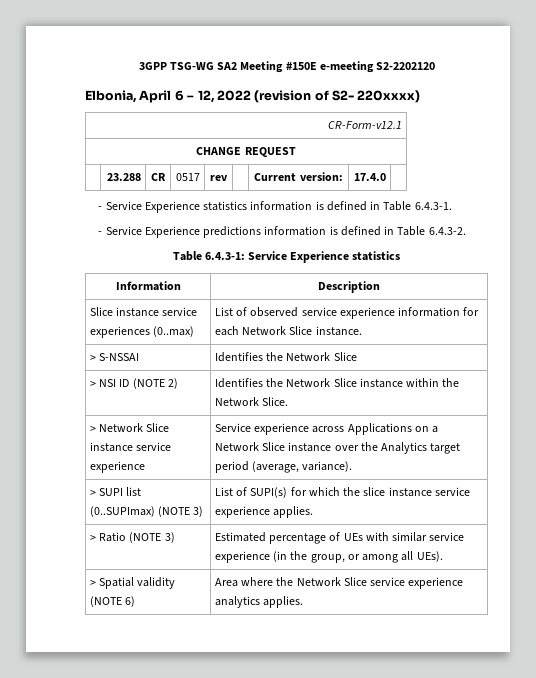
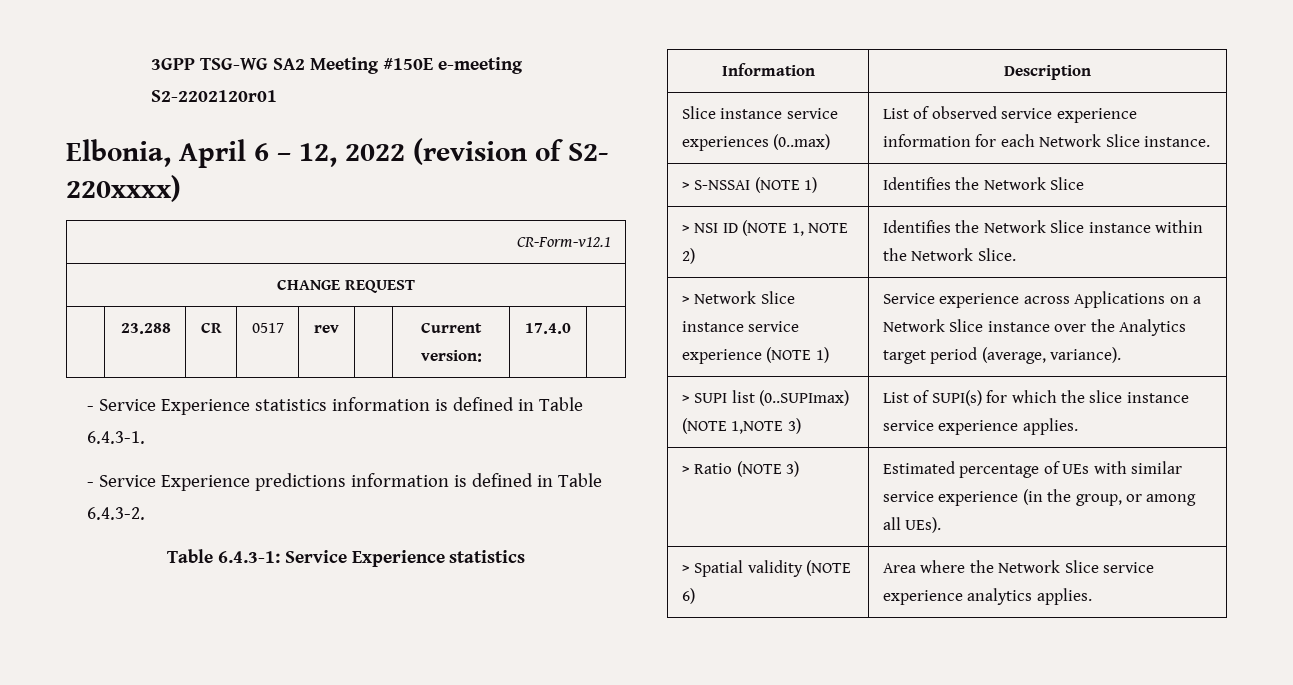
- 3GPP TSG-WG SA2 Meeting #150E e-meeting S2-2202120
+ 3GPP TSG-WG SA2 Meeting #150E e-meeting S2-2202120r01
- > S-NSSAI | Identifies the Network Slice
+ > S-NSSAI (NOTE 1) | Identifies the Network Slice
- > NSI ID (NOTE 2) | Identifies the Network Slice instance within the Network Slice.
+ > NSI ID (NOTE 1, NOTE 2) | Identifies the Network Slice instance within the Network Slice.
- > Network Slice instance service experience | Service experience across Applications on a Network Slice instance over the Analytics target period (average, variance).
+ > Network Slice instance service experience (NOTE 1) | Service experience across Applications on a Network Slice instance over the Analytics target period (average, variance).
- > SUPI list (0..SUPImax) (NOTE 3) | List of SUPI(s) for which the slice instance service experience applies.
+ > SUPI list (0..SUPImax) (NOTE 1,NOTE 3) | List of SUPI(s) for which the slice instance service experience applies.

